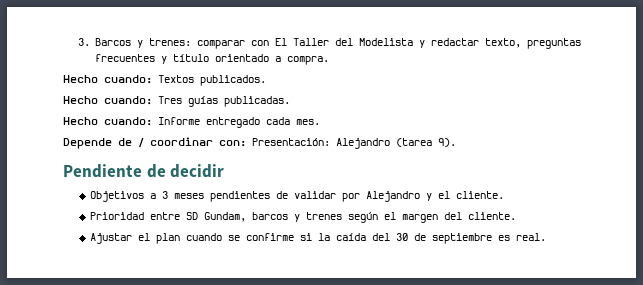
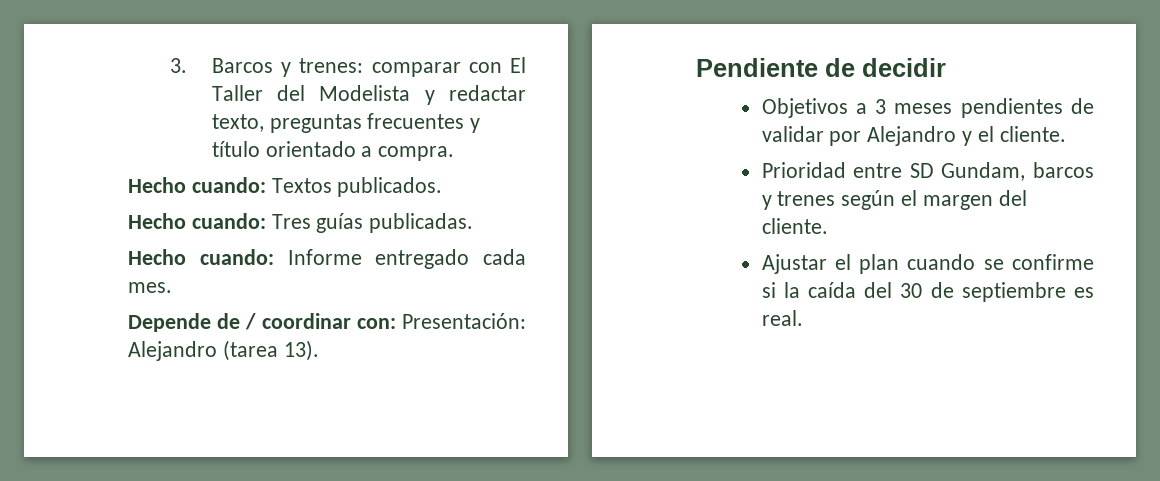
- Depende de / coordinar con: Presentación: Alejandro (tarea 9).
+ Depende de / coordinar con: Presentación: Alejandro (tarea 13).

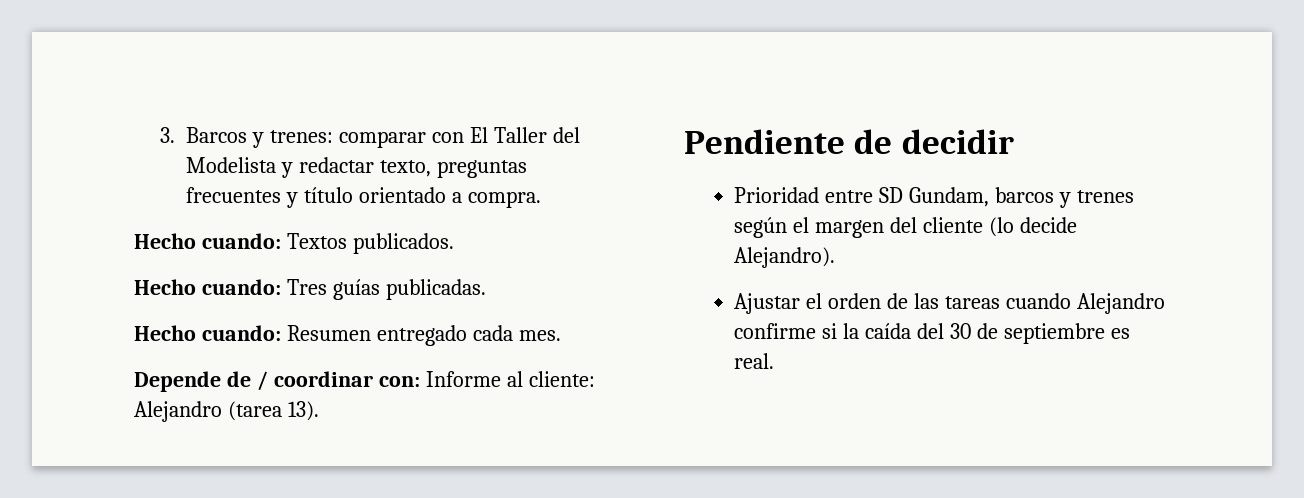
- Hecho cuando: Informe entregado cada mes.
+ Hecho cuando: Resumen entregado cada mes.
- Depende de / coordinar con: Presentación: Alejandro (tarea 13).
+ Depende de / coordinar con: Informe al cliente: Alejandro (tarea 13).
- Objetivos a 3 meses pendientes de validar por Alejandro y el cliente.
- Prioridad entre SD Gundam, barcos y trenes según el margen del cliente.
- Ajustar el plan cuando se confirme si la caída del 30 de septiembre es real.
+ Prioridad entre SD Gundam, barcos y trenes según el margen del cliente (lo decide Alejandro).
+ Ajustar el orden de las tareas cuando Alejandro confirme si la caída del 30 de septiembre es real.

